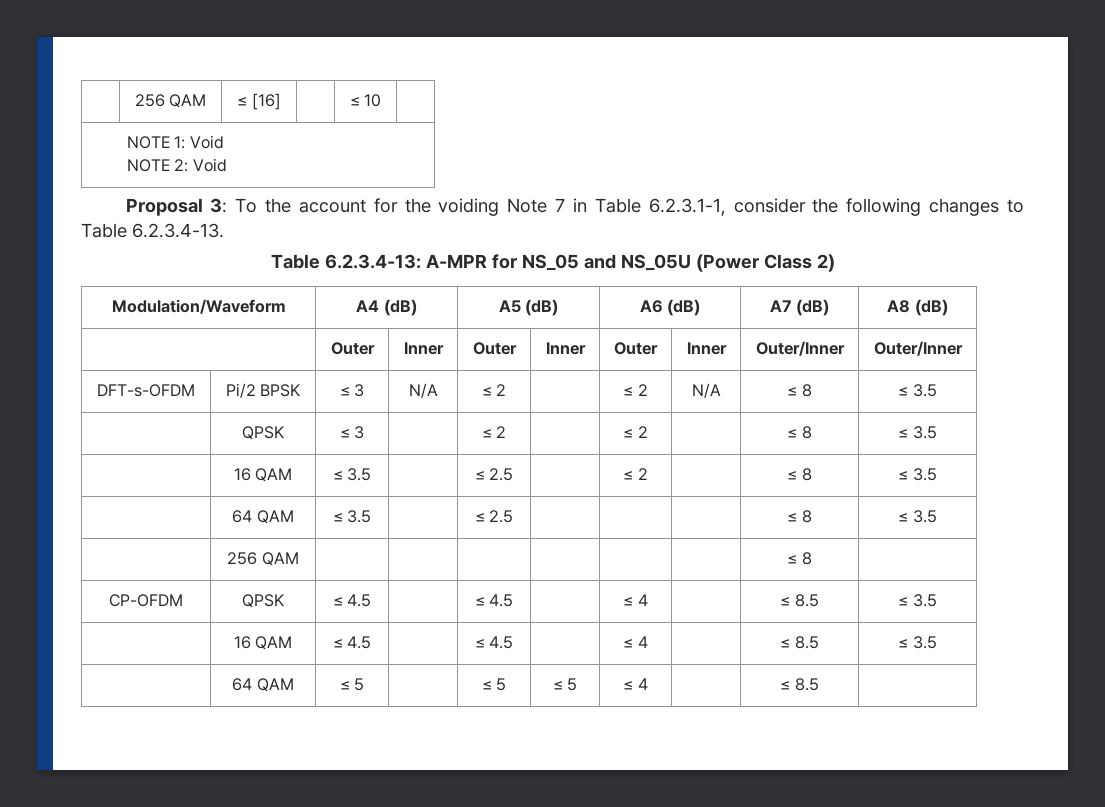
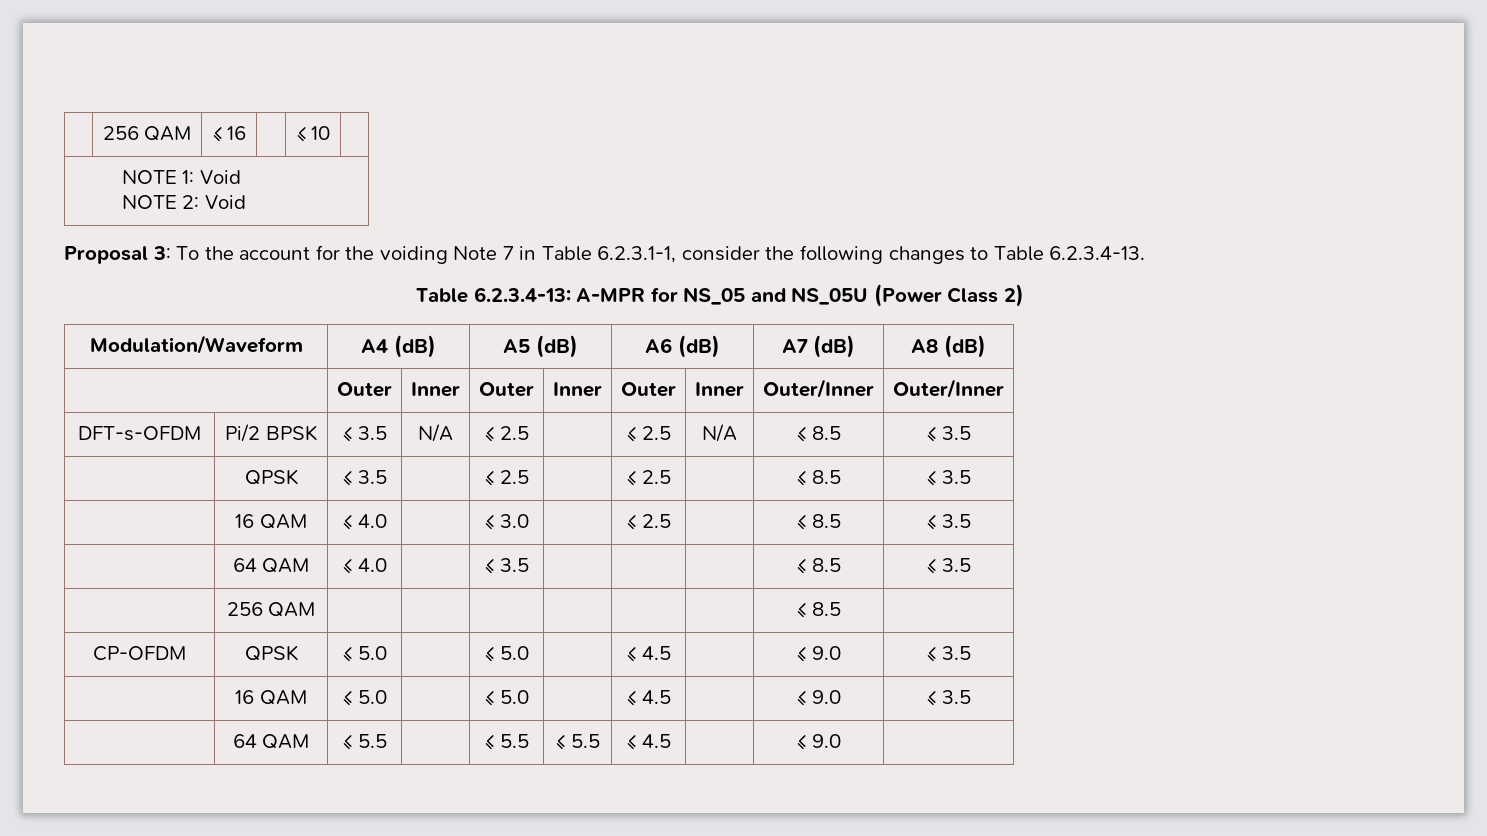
- | 256 QAM | ≤ [16] | | ≤ 10 |
+ | 256 QAM | ≤ 16 | | ≤ 10 |
- DFT-s-OFDM | Pi/2 BPSK | ≤ 3 | N/A | ≤ 2 | | ≤ 2 | N/A | ≤ 8 | ≤ 3.5
+ DFT-s-OFDM | Pi/2 BPSK | ≤ 3.5 | N/A | ≤ 2.5 | | ≤ 2.5 | N/A | ≤ 8.5 | ≤ 3.5
- | QPSK | ≤ 3 | | ≤ 2 | | ≤ 2 | | ≤ 8 | ≤ 3.5
- | 16 QAM | ≤ 3.5 | | ≤ 2.5 | | ≤ 2 | | ≤ 8 | ≤ 3.5
- | 64 QAM | ≤ 3.5 | | ≤ 2.5 | | | | ≤ 8 | ≤ 3.5
+ | QPSK | ≤ 3.5 | | ≤ 2.5 | | ≤ 2.5 | | ≤ 8.5 | ≤ 3.5
+ | 16 QAM | ≤ 4.0 | | ≤ 3.0 | | ≤ 2.5 | | ≤ 8.5 | ≤ 3.5
+ | 64 QAM | ≤ 4.0 | | ≤ 3.5 | | | | ≤ 8.5 | ≤ 3.5
- | 256 QAM | | | | | | | ≤ 8 |
+ | 256 QAM | | | | | | | ≤ 8.5 |
- CP-OFDM | QPSK | ≤ 4.5 | | ≤ 4.5 | | ≤ 4 | | ≤ 8.5 | ≤ 3.5
- | 16 QAM | ≤ 4.5 | | ≤ 4.5 | | ≤ 4 | | ≤ 8.5 | ≤ 3.5
- | 64 QAM | ≤ 5 | | ≤ 5 | ≤ 5 | ≤ 4 | | ≤ 8.5 |
+ CP-OFDM | QPSK | ≤ 5.0 | | ≤ 5.0 | | ≤ 4.5 | | ≤ 9.0 | ≤ 3.5
+ | 16 QAM | ≤ 5.0 | | ≤ 5.0 | | ≤ 4.5 | | ≤ 9.0 | ≤ 3.5
+ | 64 QAM | ≤ 5.5 | | ≤ 5.5 | ≤ 5.5 | ≤ 4.5 | | ≤ 9.0 |

